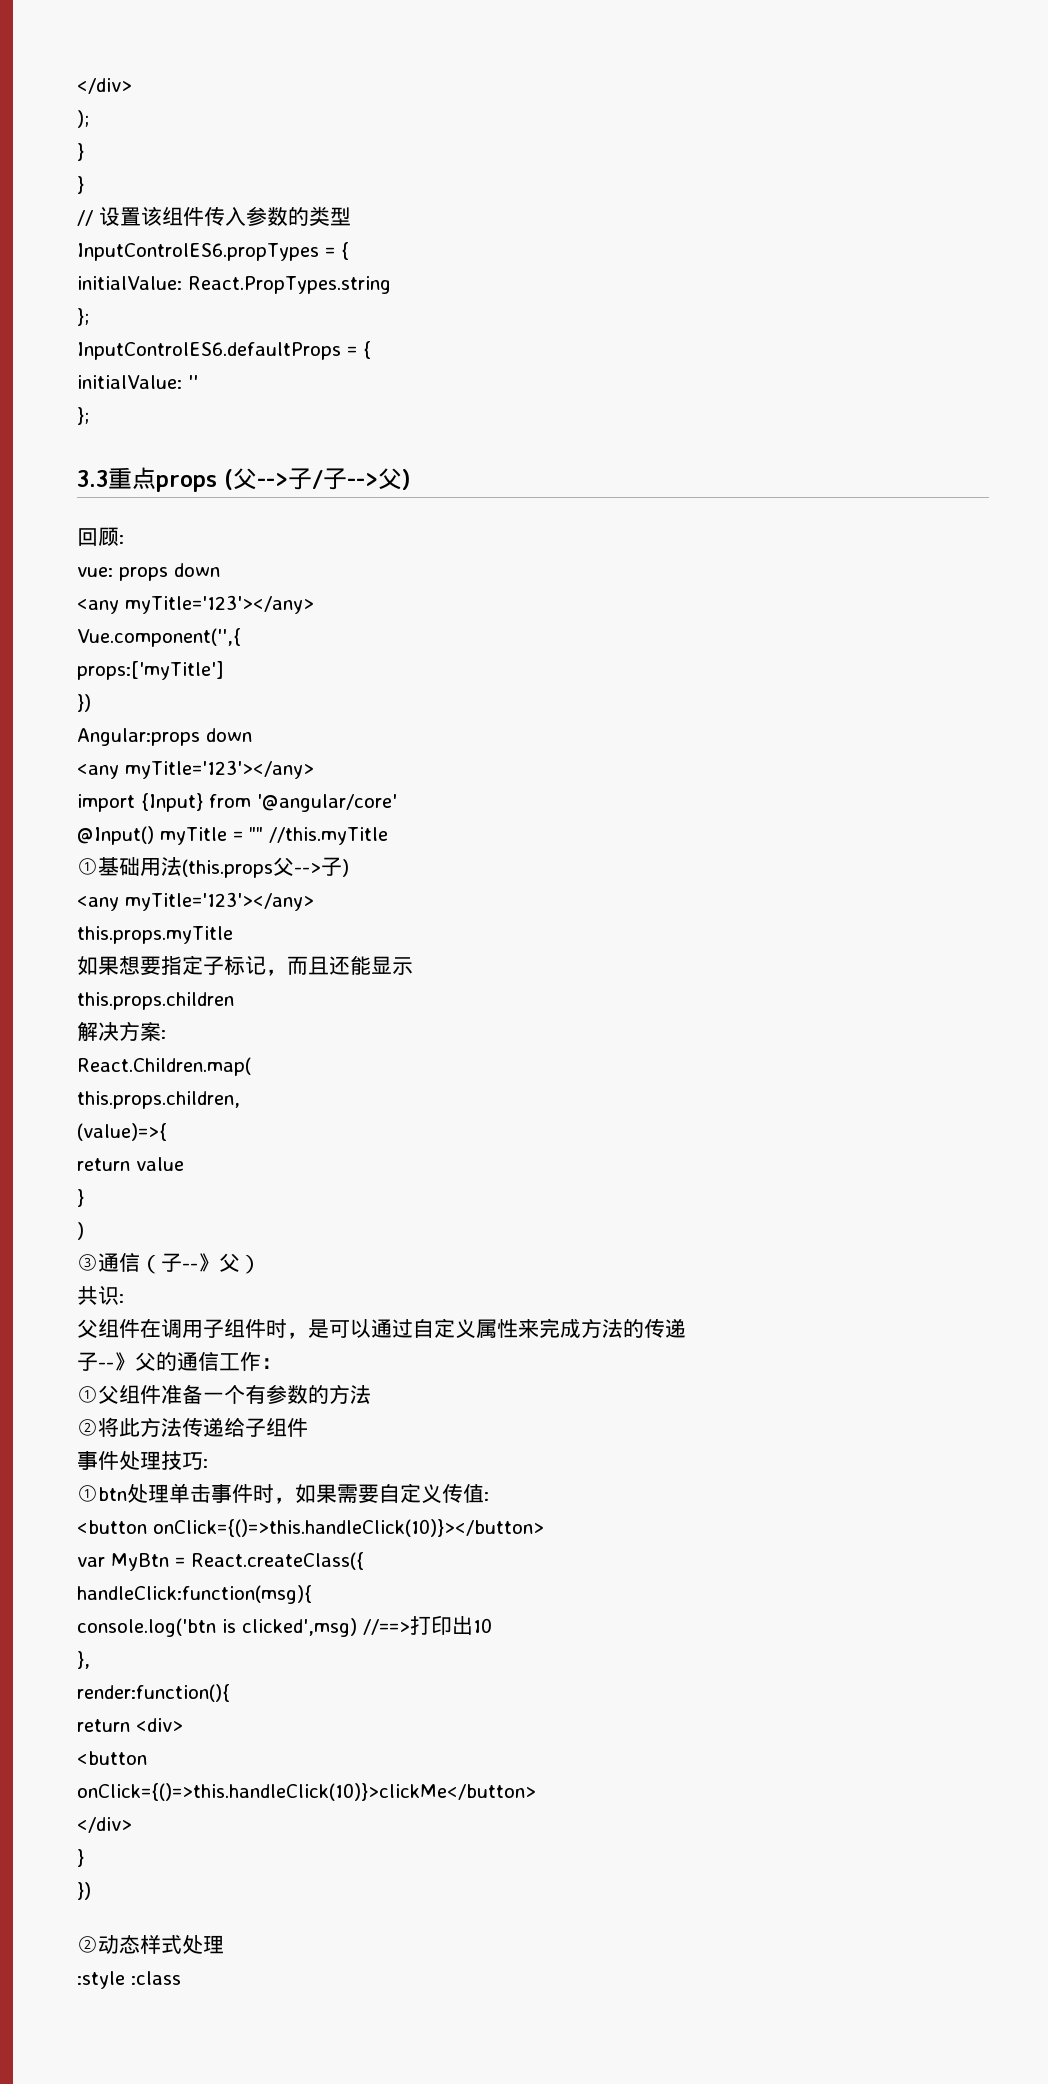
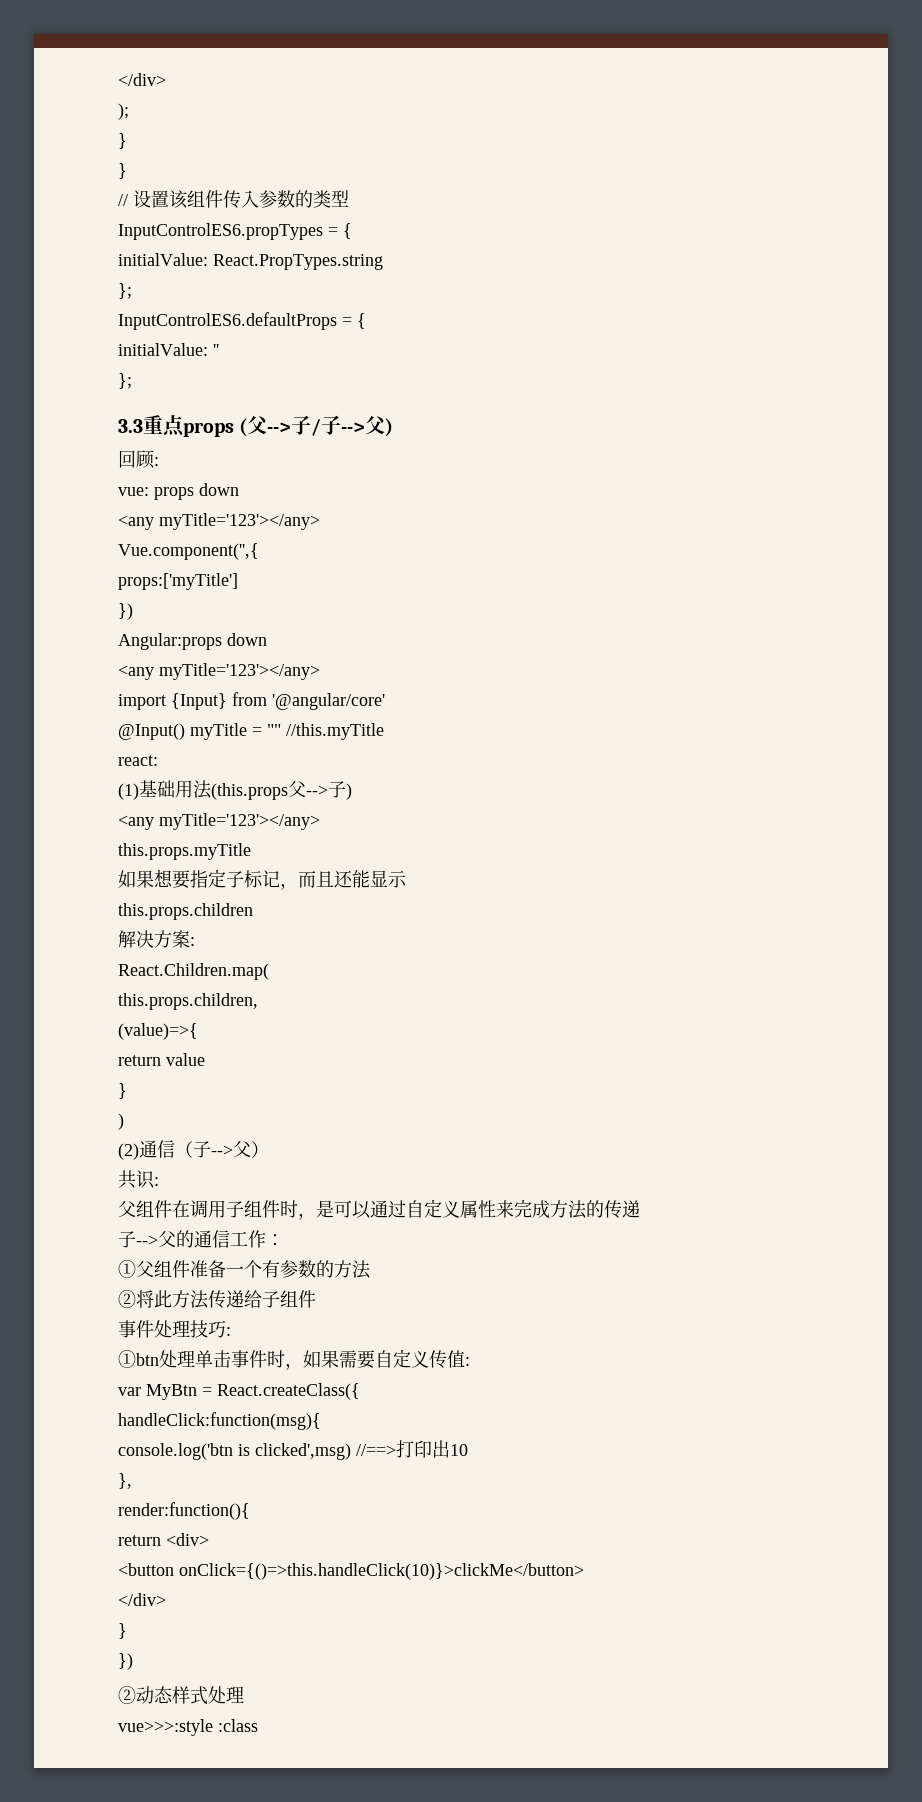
- ①基础用法(this.props父-->子)
+ react:
+ (1)基础用法(this.props父-->子)
- ③通信（子--》父）
+ (2)通信（子-->父）
- 子--》父的通信工作：
+ 子-->父的通信工作：
- <button onClick={()=>this.handleClick(10)}></button>
  return <div>
- <button
- onClick={()=>this.handleClick(10)}>clickMe</button>
+ <button onClick={()=>this.handleClick(10)}>clickMe</button>
- :style :class
+ vue>>>:style :class

